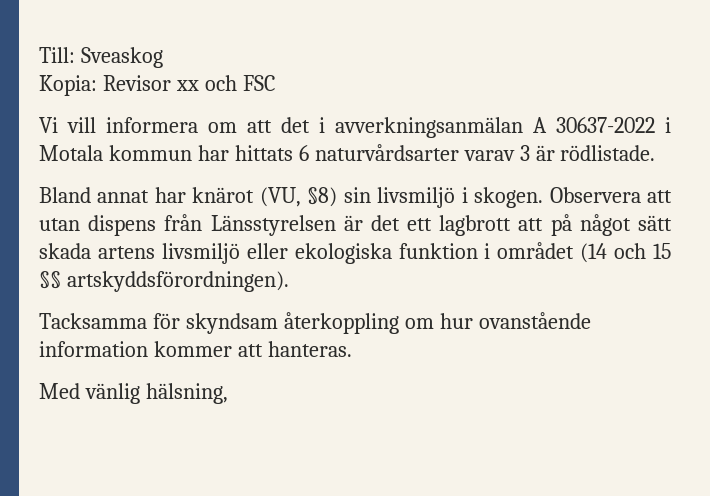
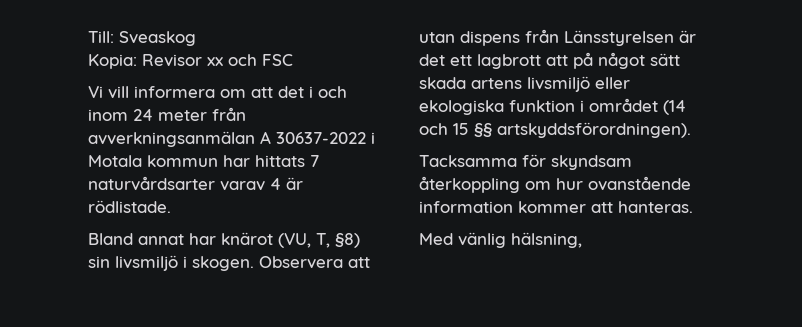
- Vi vill informera om att det i avverkningsanmälan A 30637-2022 i Motala kommun har hittats 6 naturvårdsarter varav 3 är rödlistade.
+ Vi vill informera om att det i och inom 24 meter från avverkningsanmälan A 30637-2022 i Motala kommun har hittats 7 naturvårdsarter varav 4 är rödlistade.
- Bland annat har knärot (VU, §8) sin livsmiljö i skogen.
+ Bland annat har knärot (VU, T, §8) sin livsmiljö i skogen.

